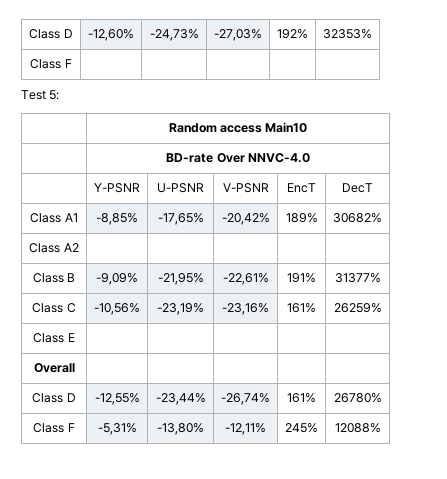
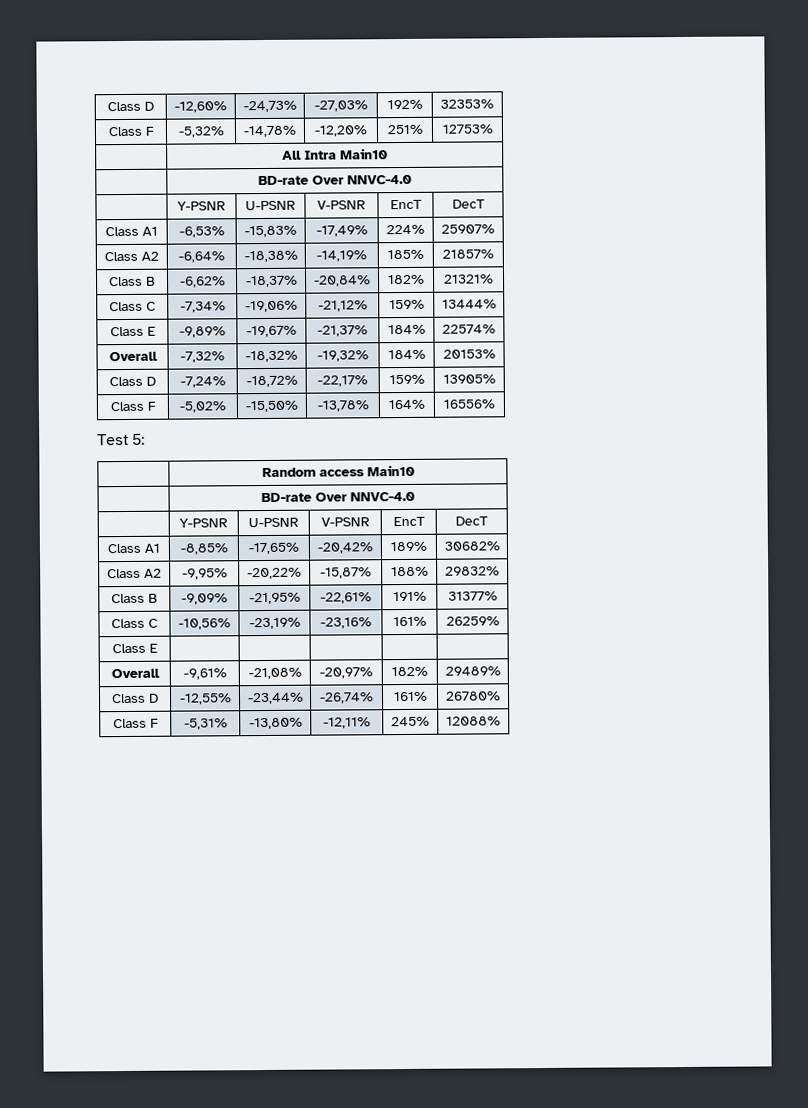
- Class F | | | | |
+ Class F | -5,32% | -14,78% | -12,20% | 251% | 12753%
+ | All Intra Main10
+ | BD-rate Over NNVC-4.0
+ | Y-PSNR | U-PSNR | V-PSNR | EncT | DecT
+ Class A1 | -6,53% | -15,83% | -17,49% | 224% | 25907%
+ Class A2 | -6,64% | -18,38% | -14,19% | 185% | 21857%
+ Class B | -6,62% | -18,37% | -20,84% | 182% | 21321%
+ Class C | -7,34% | -19,06% | -21,12% | 159% | 13444%
+ Class E | -9,89% | -19,67% | -21,37% | 184% | 22574%
+ Overall | -7,32% | -18,32% | -19,32% | 184% | 20153%
+ Class D | -7,24% | -18,72% | -22,17% | 159% | 13905%
+ Class F | -5,02% | -15,50% | -13,78% | 164% | 16556%
- Class A2 | | | | |
+ Class A2 | -9,95% | -20,22% | -15,87% | 188% | 29832%
- Overall | | | | |
+ Overall | -9,61% | -21,08% | -20,97% | 182% | 29489%

